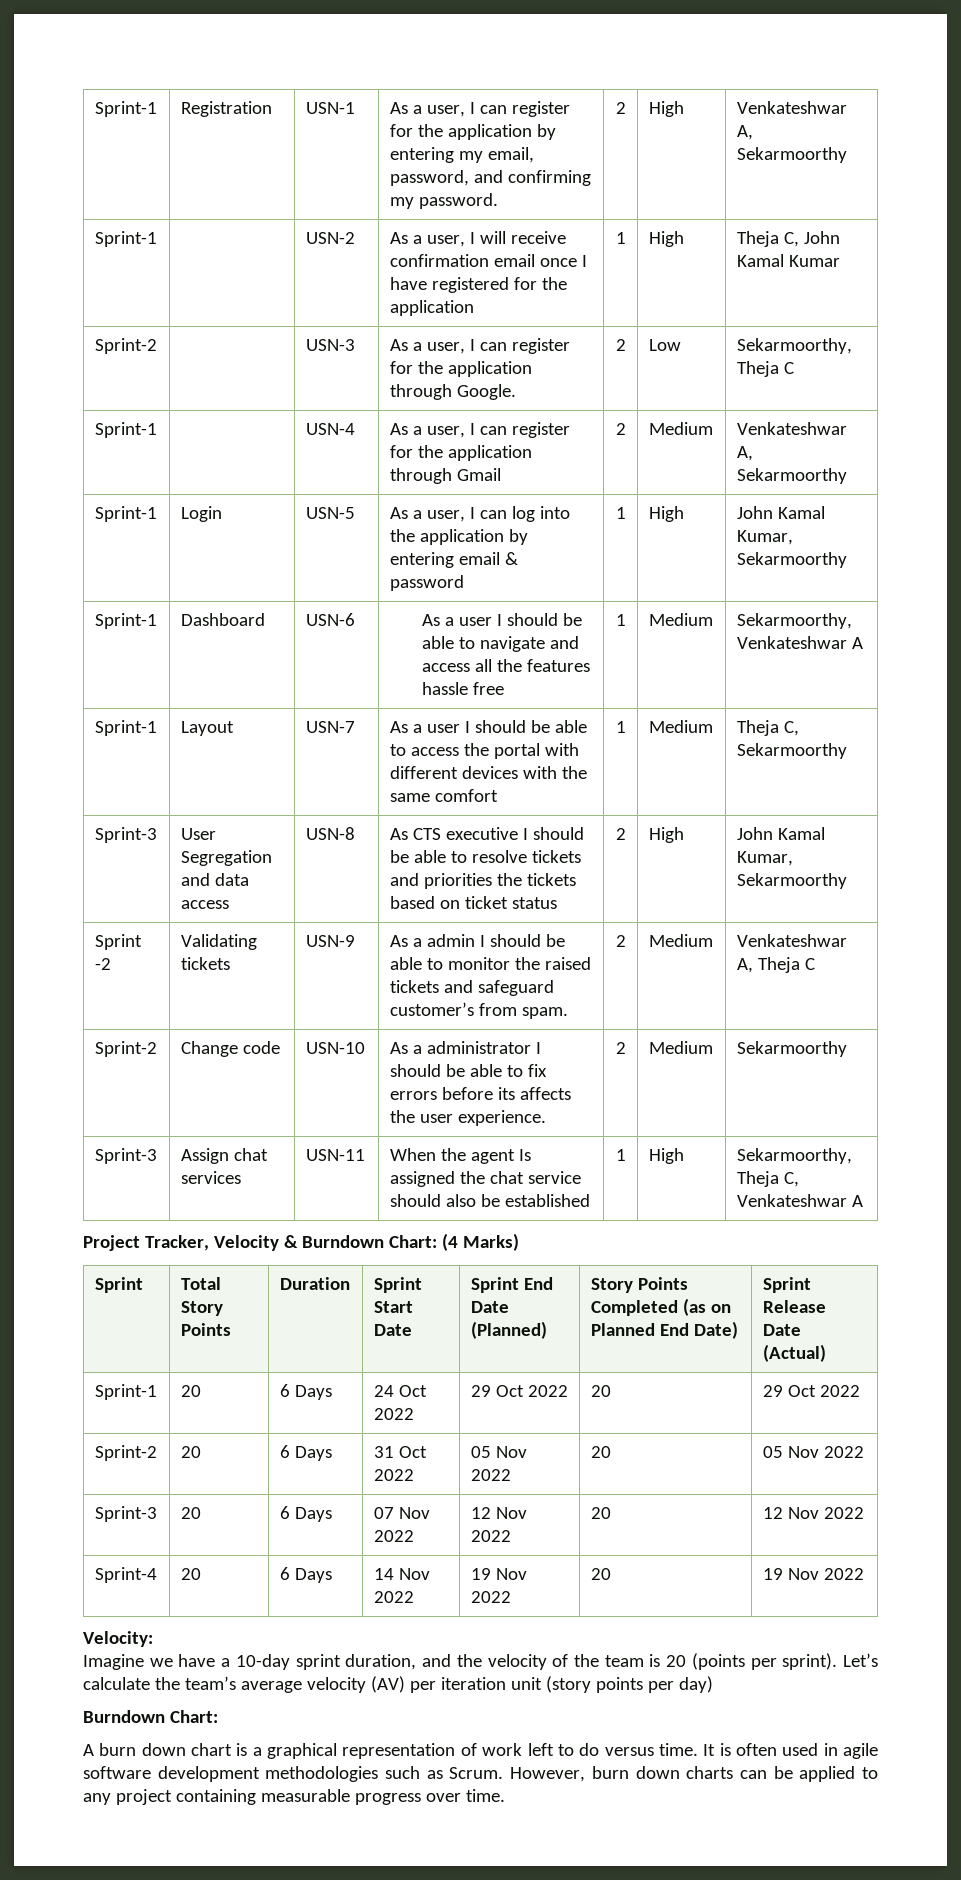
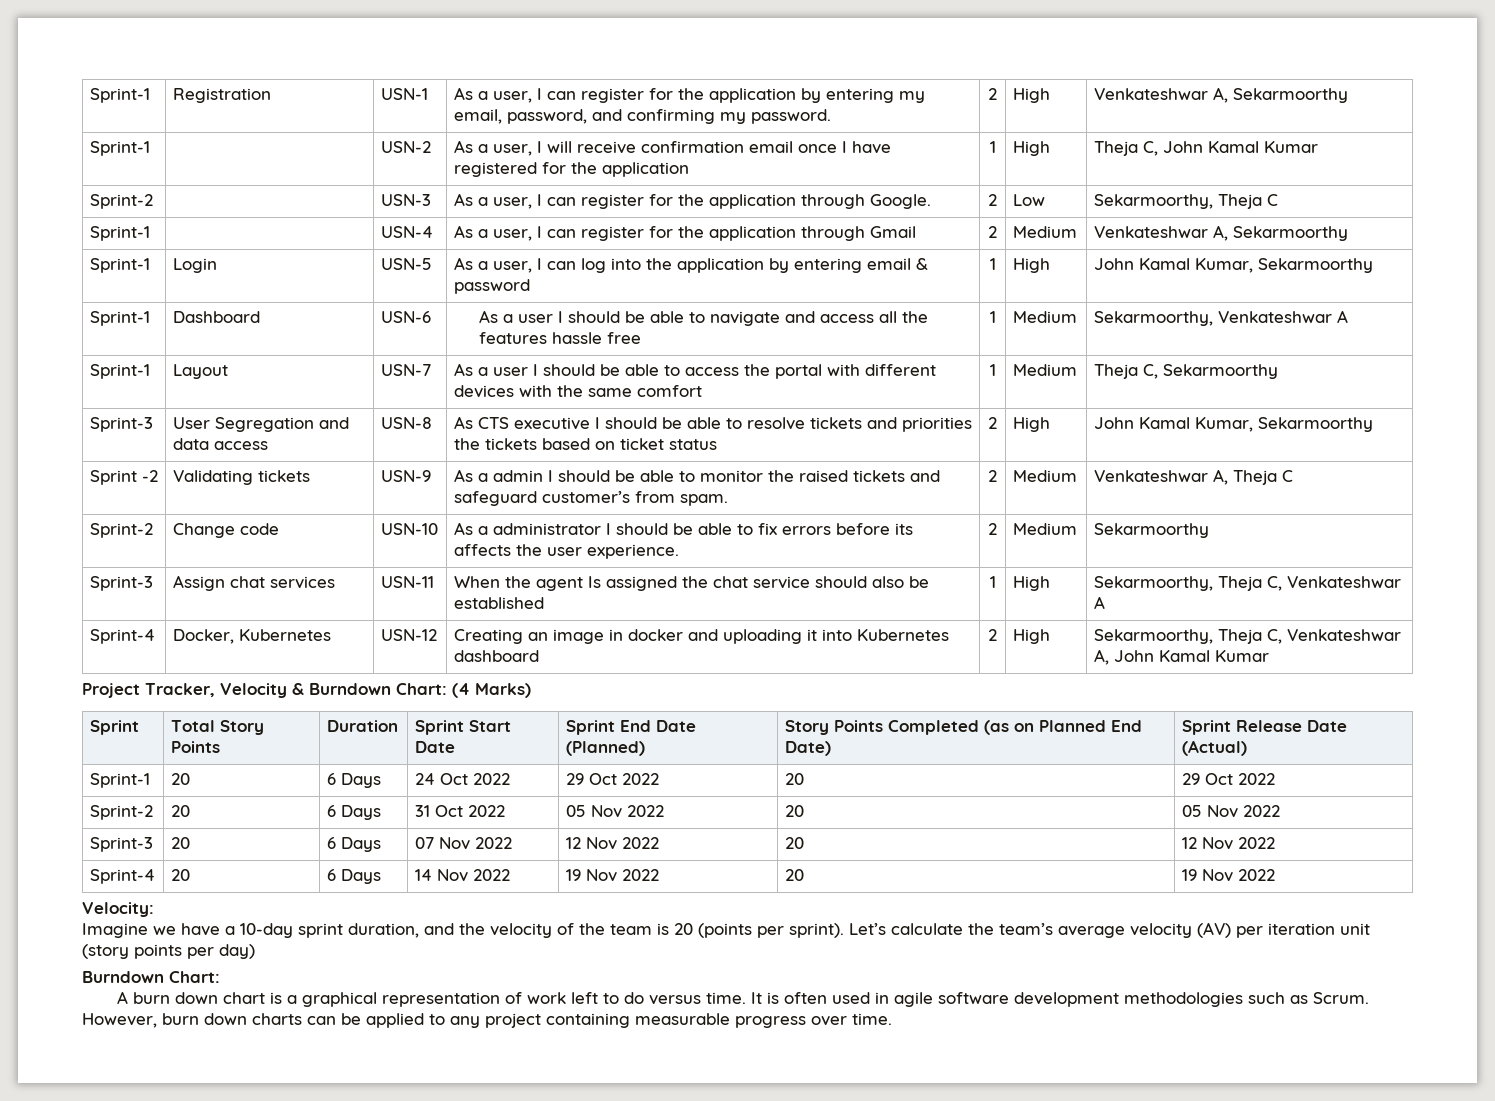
+ Sprint-4 | Docker, Kubernetes | USN-12 | Creating an image in docker and uploading it into Kubernetes dashboard | 2 | High | Sekarmoorthy, Theja C, Venkateshwar A, John Kamal Kumar

